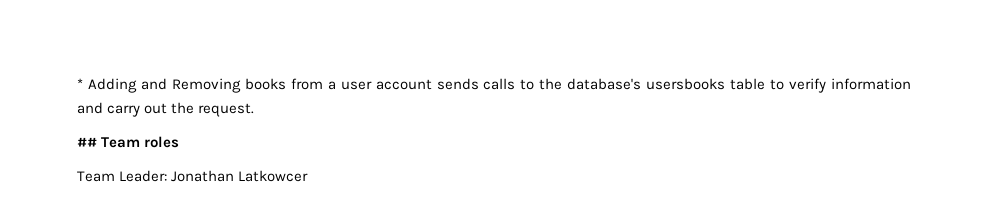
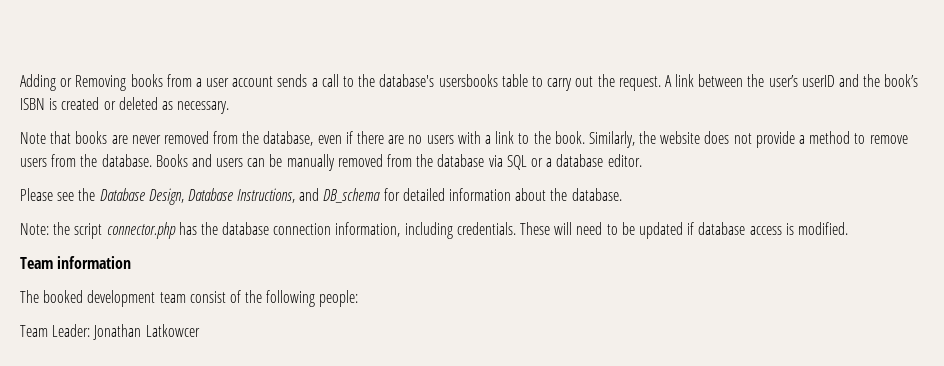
- * Adding and Removing books from a user account sends calls to the database's usersbooks table to verify information and carry out the request.
- ## Team roles
+ Adding or Removing books from a user account sends a call to the database's usersbooks table to carry out the request. A link between the user’s userID and the book’s ISBN is created or deleted as necessary.
+ Note that books are never removed from the database, even if there are no users with a link to the book. Similarly, the website does not provide a method to remove users from the database. Books and users can be manually removed from the database via SQL or a database editor.
+ Please see the Database Design, Database Instructions, and DB_schema for detailed information about the database.
+ Note: the script connector.php has the database connection information, including credentials. These will need to be updated if database access is modified.
+ Team information
+ The booked development team consist of the following people:

